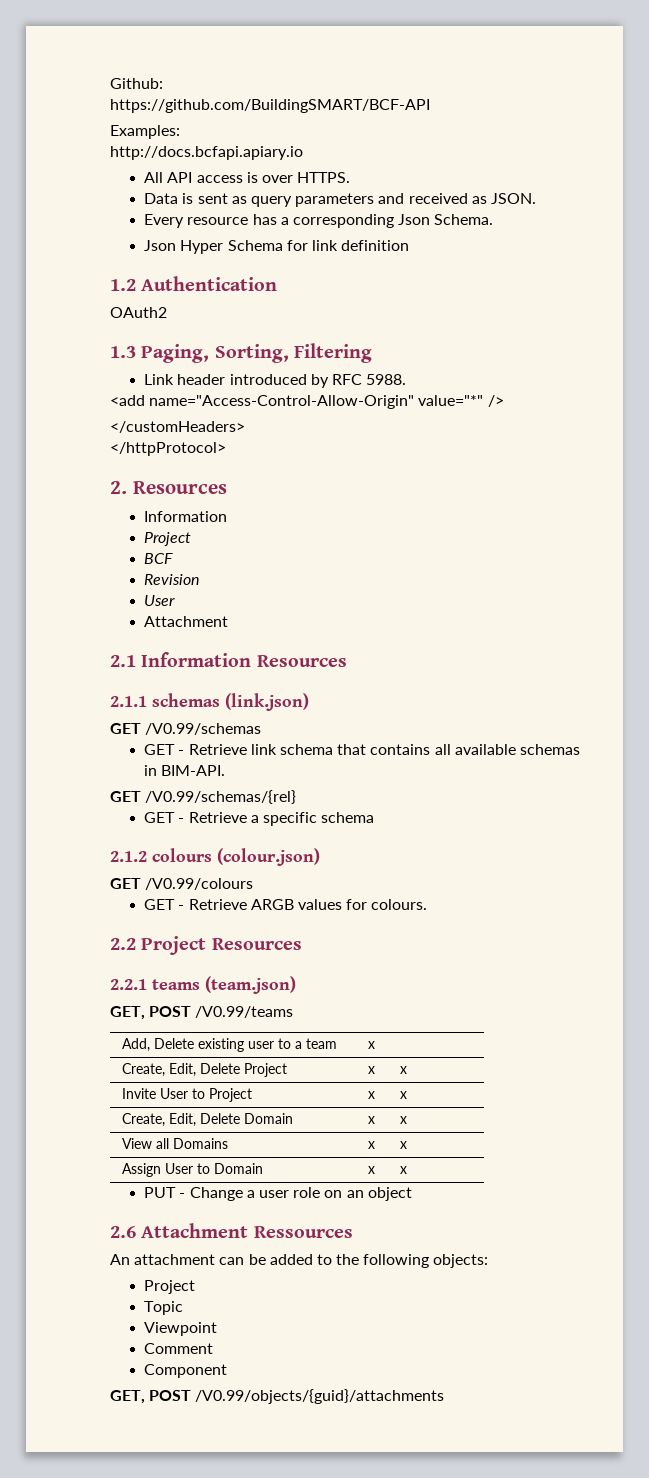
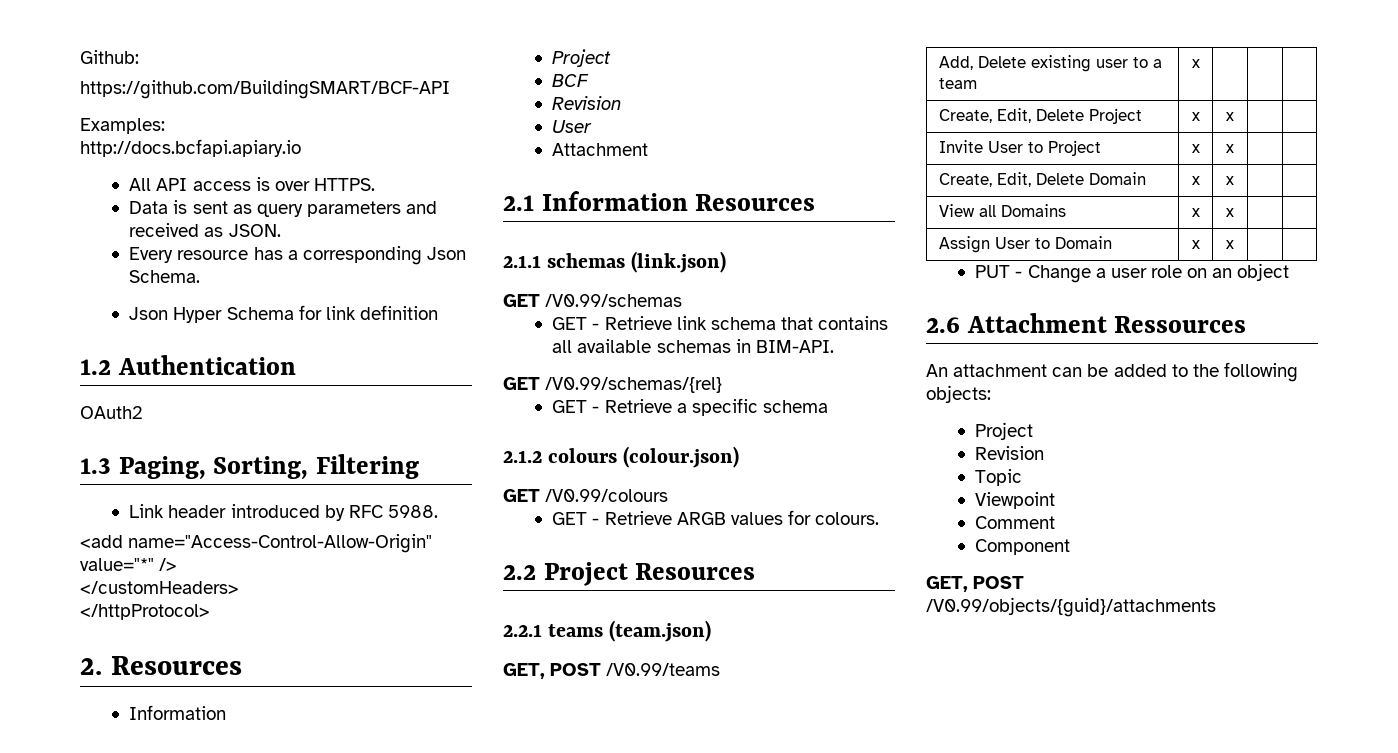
  An attachment can be added to the following objects:
  Project
+ Revision

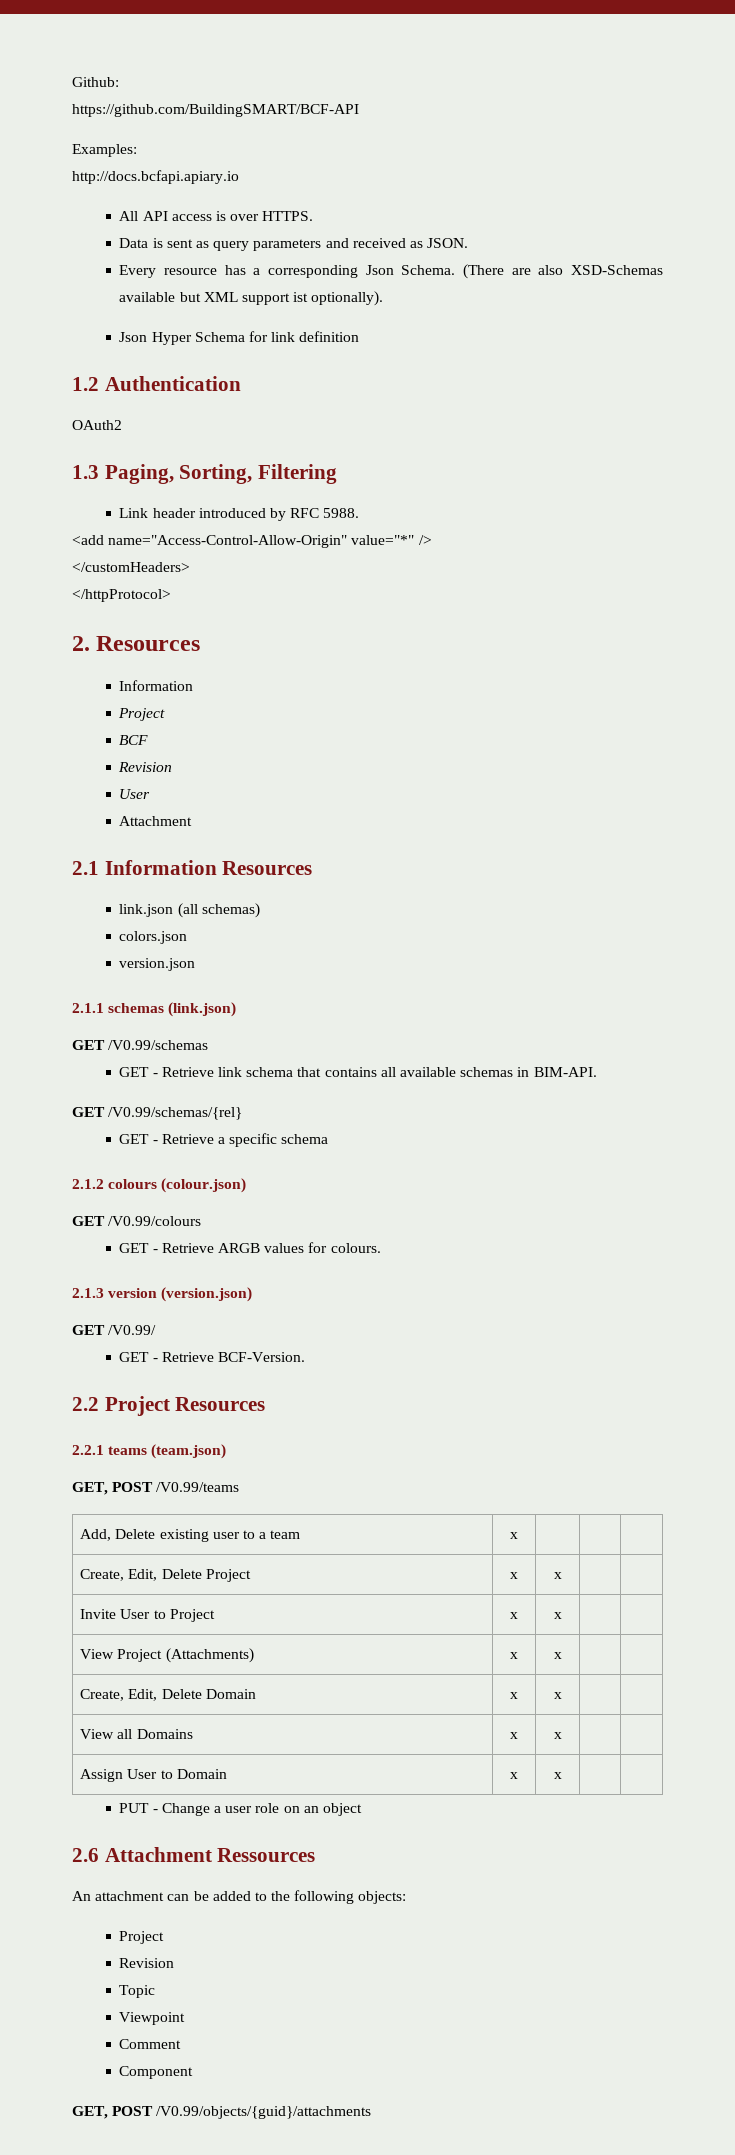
+ (There are also XSD-Schemas available but XML support ist optionally).
+ link.json (all schemas)
+ colors.json
+ version.json
+ 2.1.3 version (version.json)
+ GET /V0.99/
+ GET - Retrieve BCF-Version.
+ View Project (Attachments) | x | x | |

